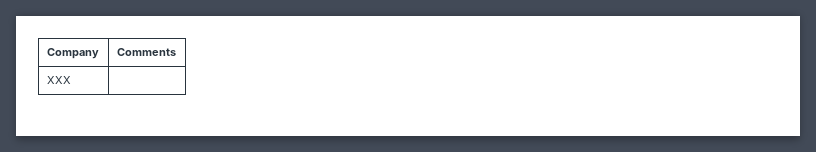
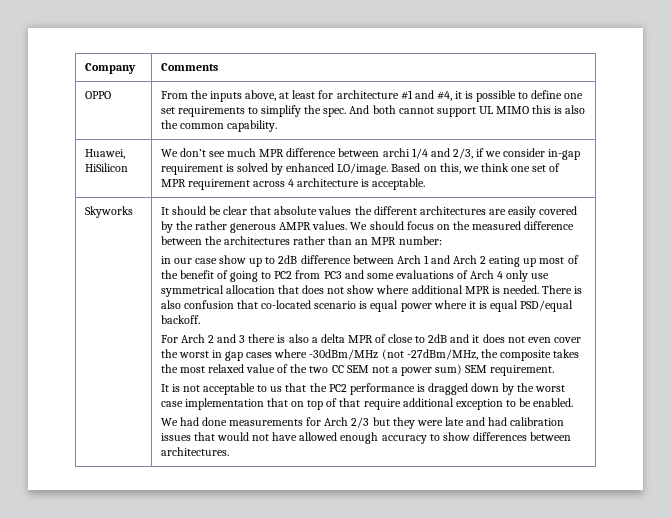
- XXX |
+ OPPO | From the inputs above, at least for architecture #1 and #4, it is possible to define one set requirements to simplify the spec. And both cannot support UL MIMO this is also the common capability.
+ Huawei, HiSilicon | We don’t see much MPR difference between archi 1/4 and 2/3, if we consider in-gap requirement is solved by enhanced LO/image. Based on this, we think one set of MPR requirement across 4 architecture is acceptable.
+ Skyworks | It should be clear that absolute values the different architectures are easily covered by the rather generous AMPR values. We should focus on the measured difference between the architectures rather than an MPR number:
+ in our case show up to 2dB difference between Arch 1 and Arch 2 eating up most of the benefit of going to PC2 from PC3 and some evaluations of Arch 4 only use symmetrical allocation that does not show where additional MPR is needed. There is also confusion that co-located scenario is equal power where it is equal PSD/equal backoff.
+ For Arch 2 and 3 there is also a delta MPR of close to 2dB and it does not even cover the worst in gap cases where -30dBm/MHz (not -27dBm/MHz, the composite takes the most relaxed value of the two CC SEM not a power sum) SEM requirement.
+ It is not acceptable to us that the PC2 performance is dragged down by the worst case implementation that on top of that require additional exception to be enabled.
+ We had done measurements for Arch 2/3 but they were late and had calibration issues that would not have allowed enough accuracy to show differences between architectures.

